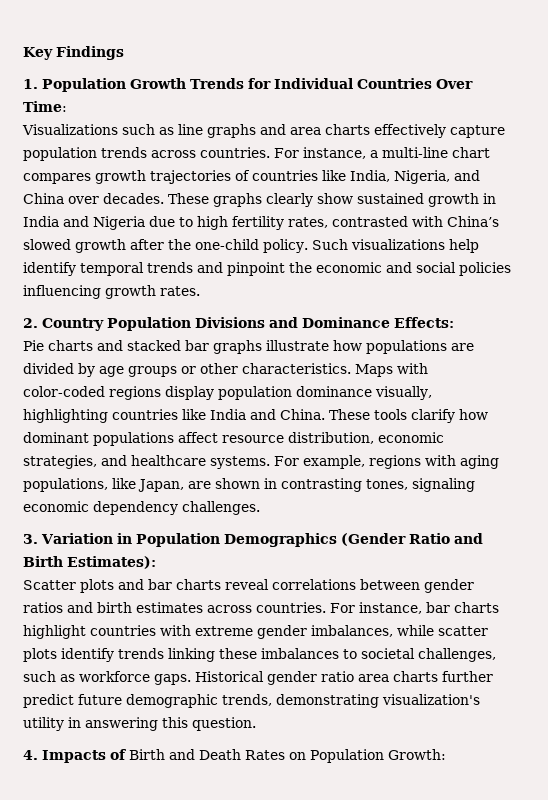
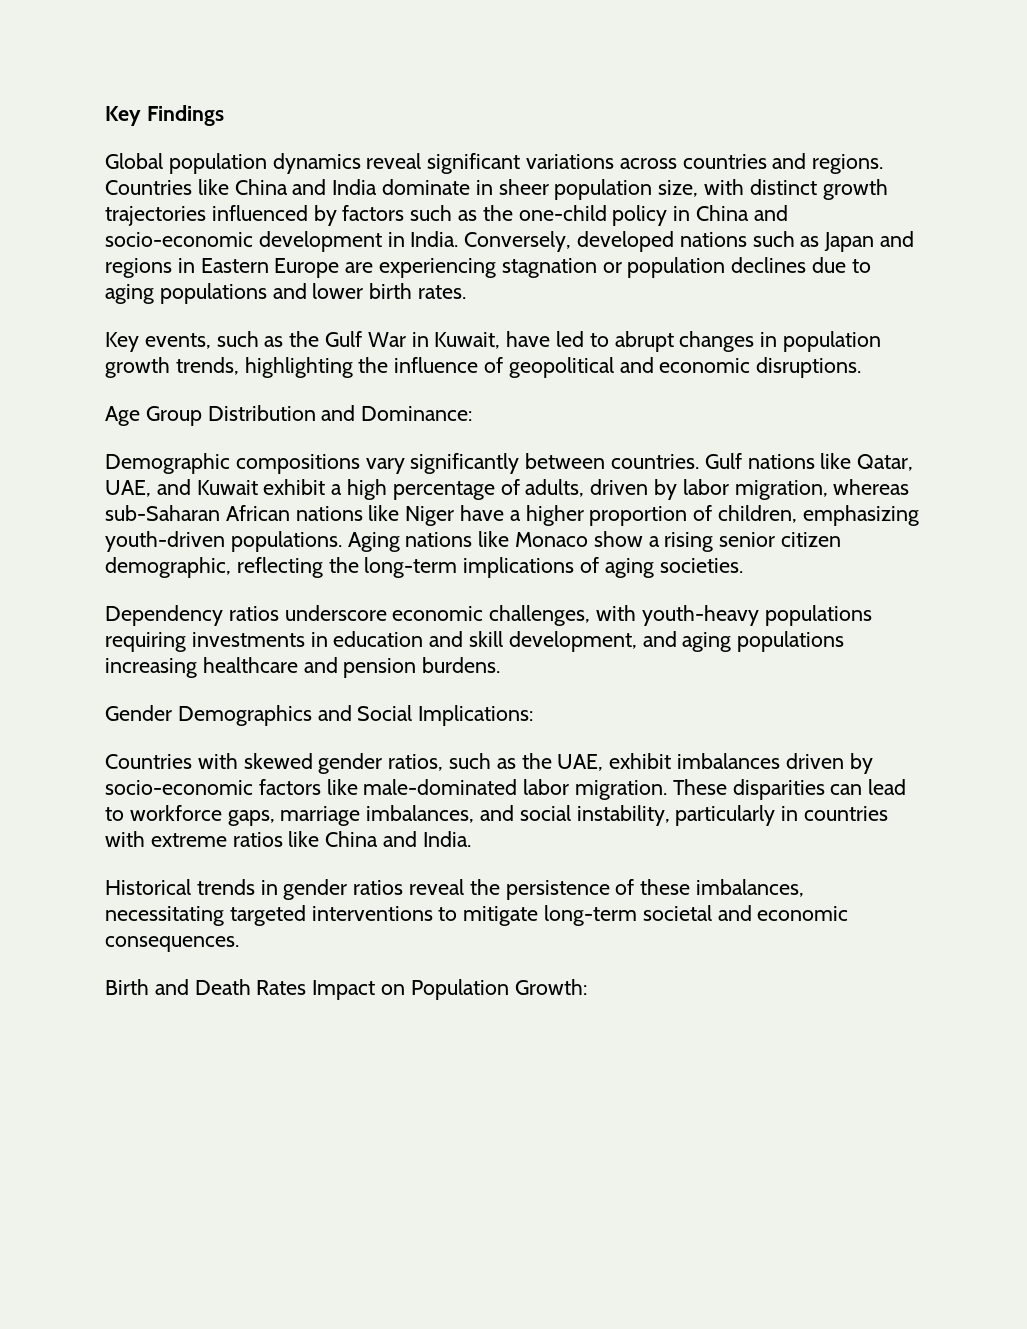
- 1. Population Growth Trends for Individual Countries Over Time:
- Visualizations such as line graphs and area charts effectively capture population trends across countries. For instance, a multi-line chart compares growth trajectories of countries like India, Nigeria, and China over decades. These graphs clearly show sustained growth in India and Nigeria due to high fertility rates, contrasted with China’s slowed growth after the one-child policy. Such visualizations help identify temporal trends and pinpoint the economic and social policies influencing growth rates.
- 2. Country Population Divisions and Dominance Effects:
- Pie charts and stacked bar graphs illustrate how populations are divided by age groups or other characteristics. Maps with color-coded regions display population dominance visually, highlighting countries like India and China. These tools clarify how dominant populations affect resource distribution, economic strategies, and healthcare systems. For example, regions with aging populations, like Japan, are shown in contrasting tones, signaling economic dependency challenges.
- 3. Variation in Population Demographics (Gender Ratio and Birth Estimates):
- Scatter plots and bar charts reveal correlations between gender ratios and birth estimates across countries. For instance, bar charts highlight countries with extreme gender imbalances, while scatter plots identify trends linking these imbalances to societal challenges, such as workforce gaps. Historical gender ratio area charts further predict future demographic trends, demonstrating visualization's utility in answering this question.
- 4. Impacts of Birth and Death Rates on Population Growth:
+ Global population dynamics reveal significant variations across countries and regions. Countries like China and India dominate in sheer population size, with distinct growth trajectories influenced by factors such as the one-child policy in China and socio-economic development in India. Conversely, developed nations such as Japan and regions in Eastern Europe are experiencing stagnation or population declines due to aging populations and lower birth rates.
+ Key events, such as the Gulf War in Kuwait, have led to abrupt changes in population growth trends, highlighting the influence of geopolitical and economic disruptions.
+ Age Group Distribution and Dominance:
+ Demographic compositions vary significantly between countries. Gulf nations like Qatar, UAE, and Kuwait exhibit a high percentage of adults, driven by labor migration, whereas sub-Saharan African nations like Niger have a higher proportion of children, emphasizing youth-driven populations. Aging nations like Monaco show a rising senior citizen demographic, reflecting the long-term implications of aging societies.
+ Dependency ratios underscore economic challenges, with youth-heavy populations requiring investments in education and skill development, and aging populations increasing healthcare and pension burdens.
+ Gender Demographics and Social Implications:
+ Countries with skewed gender ratios, such as the UAE, exhibit imbalances driven by socio-economic factors like male-dominated labor migration. These disparities can lead to workforce gaps, marriage imbalances, and social instability, particularly in countries with extreme ratios like China and India.
+ Historical trends in gender ratios reveal the persistence of these imbalances, necessitating targeted interventions to mitigate long-term societal and economic consequences.
+ Birth and Death Rates Impact on Population Growth:

